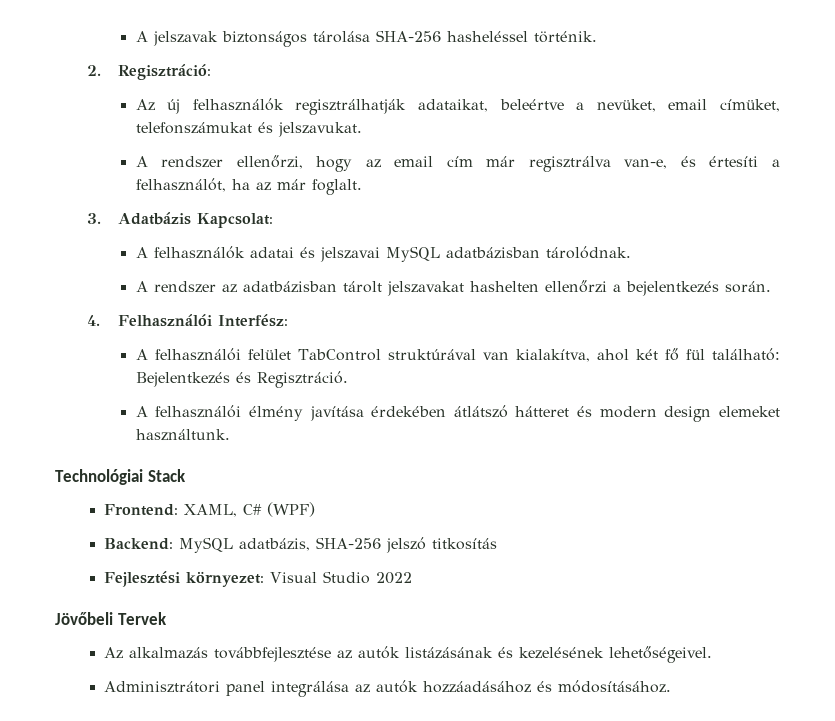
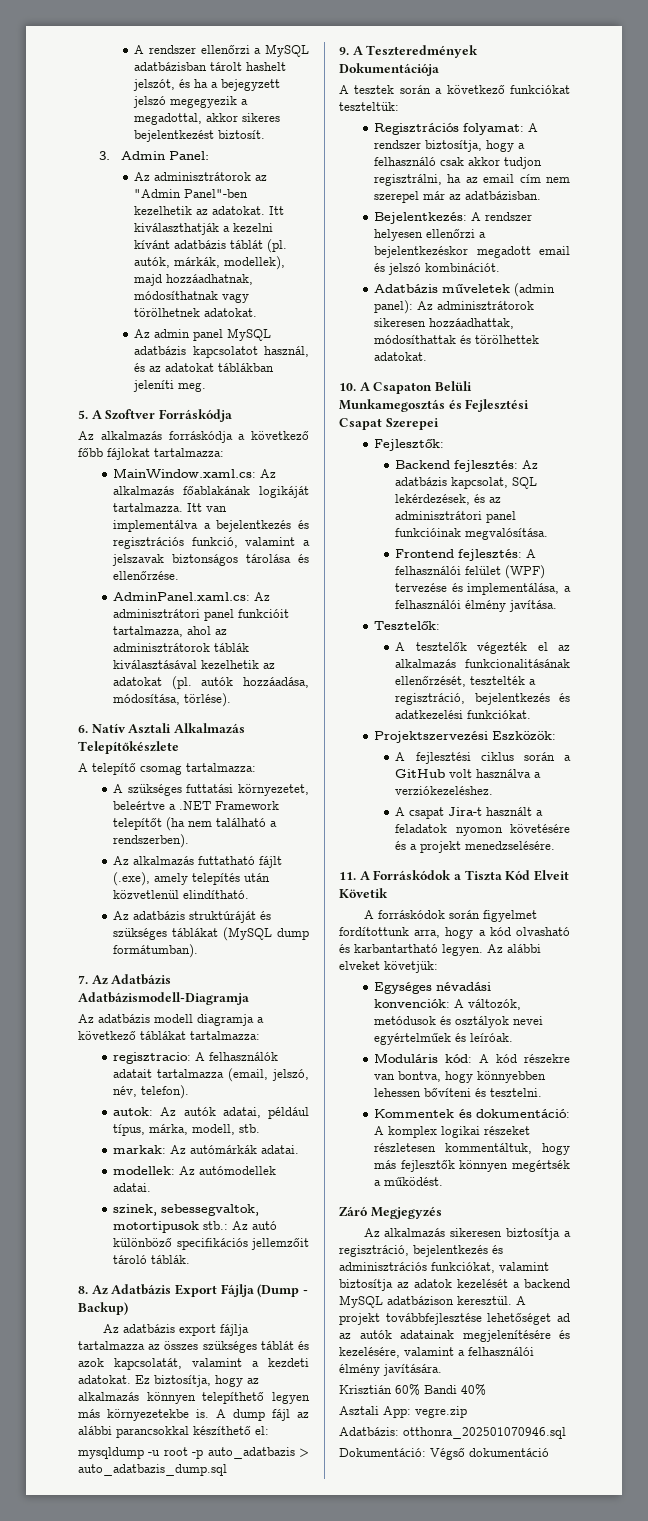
- A jelszavak biztonságos tárolása SHA-256 hasheléssel történik.
- 2. Regisztráció:
- Az új felhasználók regisztrálhatják adataikat, beleértve a nevüket, email címüket, telefonszámukat és jelszavukat.
- A rendszer ellenőrzi, hogy az email cím már regisztrálva van-e, és értesíti a felhasználót, ha az már foglalt.
- 3. Adatbázis Kapcsolat:
- A felhasználók adatai és jelszavai MySQL adatbázisban tárolódnak.
- A rendszer az adatbázisban tárolt jelszavakat hashelten ellenőrzi a bejelentkezés során.
- 4. Felhasználói Interfész:
- A felhasználói felület TabControl struktúrával van kialakítva, ahol két fő fül található: Bejelentkezés és Regisztráció.
- A felhasználói élmény javítása érdekében átlátszó hátteret és modern design elemeket használtunk.
- Technológiai Stack
- Frontend: XAML, C# (WPF)
- Backend: MySQL adatbázis, SHA-256 jelszó titkosítás
- Fejlesztési környezet: Visual Studio 2022
- Jövőbeli Tervek
- Az alkalmazás továbbfejlesztése az autók listázásának és kezelésének lehetőségeivel.
- Adminisztrátori panel integrálása az autók hozzáadásához és módosításához.
+ A rendszer ellenőrzi a MySQL adatbázisban tárolt hashelt jelszót, és ha a bejegyzett jelszó megegyezik a megadottal, akkor sikeres bejelentkezést biztosít.
+ 3. Admin Panel:
+ Az adminisztrátorok az "Admin Panel"-ben kezelhetik az adatokat. Itt kiválaszthatják a kezelni kívánt adatbázis táblát (pl. autók, márkák, modellek), majd hozzáadhatnak, módosíthatnak vagy törölhetnek adatokat.
+ Az admin panel MySQL adatbázis kapcsolatot használ, és az adatokat táblákban jeleníti meg.
+ 5. A Szoftver Forráskódja
+ Az alkalmazás forráskódja a következő főbb fájlokat tartalmazza:
+ MainWindow.xaml.cs: Az alkalmazás főablakának logikáját tartalmazza. Itt van implementálva a bejelentkezés és regisztrációs funkció, valamint a jelszavak biztonságos tárolása és ellenőrzése.
+ AdminPanel.xaml.cs: Az adminisztrátori panel funkcióit tartalmazza, ahol az adminisztrátorok táblák kiválasztásával kezelhetik az adatokat (pl. autók hozzáadása, módosítása, törlése).
+ 6. Natív Asztali Alkalmazás Telepítőkészlete
+ A telepítő csomag tartalmazza:
+ A szükséges futtatási környezetet, beleértve a .NET Framework telepítőt (ha nem található a rendszerben).
+ Az alkalmazás futtatható fájlt (.exe), amely telepítés után közvetlenül elindítható.
+ Az adatbázis struktúráját és szükséges táblákat (MySQL dump formátumban).
+ 7. Az Adatbázis Adatbázismodell-Diagramja
+ Az adatbázis modell diagramja a következő táblákat tartalmazza:
+ regisztracio: A felhasználók adatait tartalmazza (email, jelszó, név, telefon).
+ autok: Az autók adatai, például típus, márka, modell, stb.
+ markak: Az autómárkák adatai.
+ modellek: Az autómodellek adatai.
+ szinek, sebessegvaltok, motortipusok stb.: Az autó különböző specifikációs jellemzőit tároló táblák.
+ 8. Az Adatbázis Export Fájlja (Dump - Backup)
+ Az adatbázis export fájlja tartalmazza az összes szükséges táblát és azok kapcsolatát, valamint a kezdeti adatokat. Ez biztosítja, hogy az alkalmazás könnyen telepíthető legyen más környezetekbe is. A dump fájl az alábbi parancsokkal készíthető el:
+ mysqldump -u root -p auto_adatbazis > auto_adatbazis_dump.sql
+ 9. A Teszteredmények Dokumentációja
+ A tesztek során a következő funkciókat teszteltük:
+ Regisztrációs folyamat: A rendszer biztosítja, hogy a felhasználó csak akkor tudjon regisztrálni, ha az email cím nem szerepel már az adatbázisban.
+ Bejelentkezés: A rendszer helyesen ellenőrzi a bejelentkezéskor megadott email és jelszó kombinációt.
+ Adatbázis műveletek (admin panel): Az adminisztrátorok sikeresen hozzáadhattak, módosíthattak és törölhettek adatokat.
+ 10. A Csapaton Belüli Munkamegosztás és Fejlesztési Csapat Szerepei
+ Fejlesztők:
+ Backend fejlesztés: Az adatbázis kapcsolat, SQL lekérdezések, és az adminisztrátori panel funkcióinak megvalósítása.
+ Frontend fejlesztés: A felhasználói felület (WPF) tervezése és implementálása, a felhasználói élmény javítása.
+ Tesztelők:
+ A tesztelők végezték el az alkalmazás funkcionalitásának ellenőrzését, tesztelték a regisztráció, bejelentkezés és adatkezelési funkciókat.
+ Projektszervezési Eszközök:
+ A fejlesztési ciklus során a GitHub volt használva a verziókezeléshez.
+ A csapat Jira-t használt a feladatok nyomon követésére és a projekt menedzselésére.
+ 11. A Forráskódok a Tiszta Kód Elveit Követik
+ A forráskódok során figyelmet fordítottunk arra, hogy a kód olvasható és karbantartható legyen. Az alábbi elveket követjük:
+ Egységes névadási konvenciók: A változók, metódusok és osztályok nevei egyértelműek és leíróak.
+ Moduláris kód: A kód részekre van bontva, hogy könnyebben lehessen bővíteni és tesztelni.
+ Kommentek és dokumentáció: A komplex logikai részeket részletesen kommentáltuk, hogy más fejlesztők könnyen megértsék a működést.
+ Záró Megjegyzés
+ Az alkalmazás sikeresen biztosítja a regisztráció, bejelentkezés és adminisztrációs funkciókat, valamint biztosítja az adatok kezelését a backend MySQL adatbázison keresztül. A projekt továbbfejlesztése lehetőséget ad az autók adatainak megjelenítésére és kezelésére, valamint a felhasználói élmény javítására.
+ Krisztián 60% Bandi 40%
+ Asztali App: vegre.zip
+ Adatbázis: otthonra_202501070946.sql
+ Dokumentáció: Végső dokumentáció

